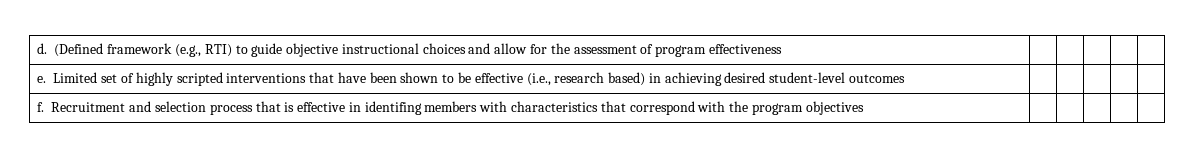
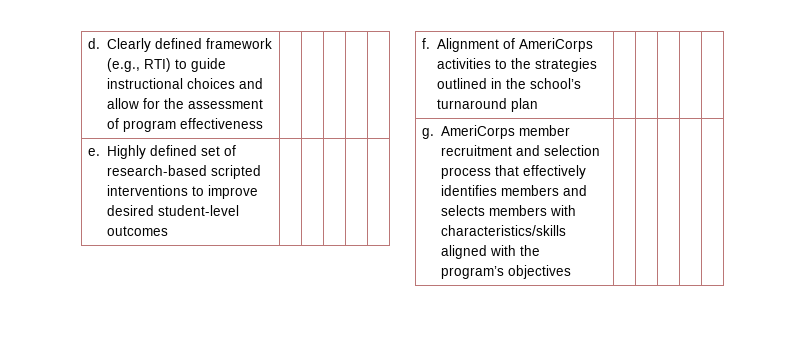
- d. (Defined framework (e.g., RTI) to guide objective instructional choices and allow for the assessment of program effectiveness | | | | |
+ d. Clearly defined framework (e.g., RTI) to guide instructional choices and allow for the assessment of program effectiveness | | | | |
- e. Limited set of highly scripted interventions that have been shown to be effective (i.e., research based) in achieving desired student-level outcomes | | | | |
- f. Recruitment and selection process that is effective in identifing members with characteristics that correspond with the program objectives | | | | |
+ e. Highly defined set of research-based scripted interventions to improve desired student-level outcomes | | | | |
+ f. Alignment of AmeriCorps activities to the strategies outlined in the school’s turnaround plan | | | | |
+ g. AmeriCorps member recruitment and selection process that effectively identifies members and selects members with characteristics/skills aligned with the program’s objectives | | | | |

